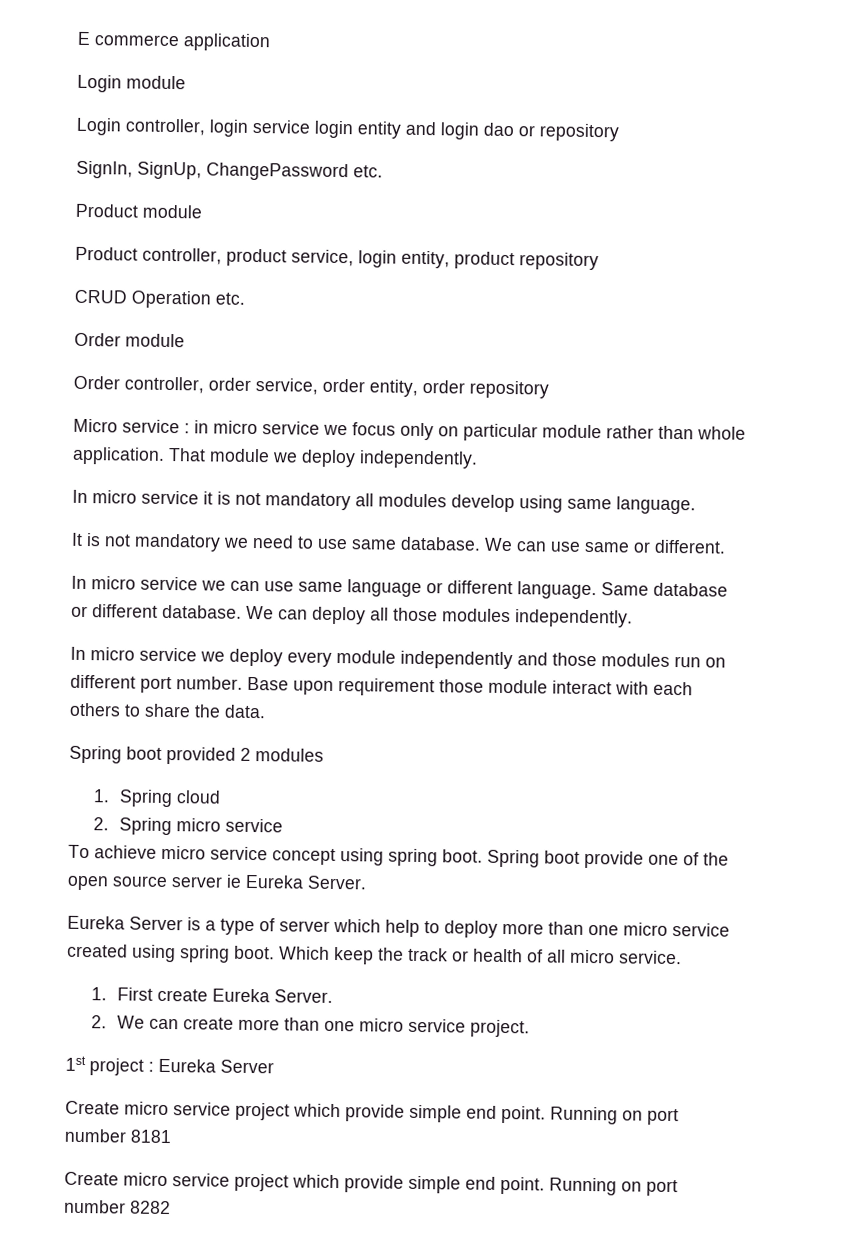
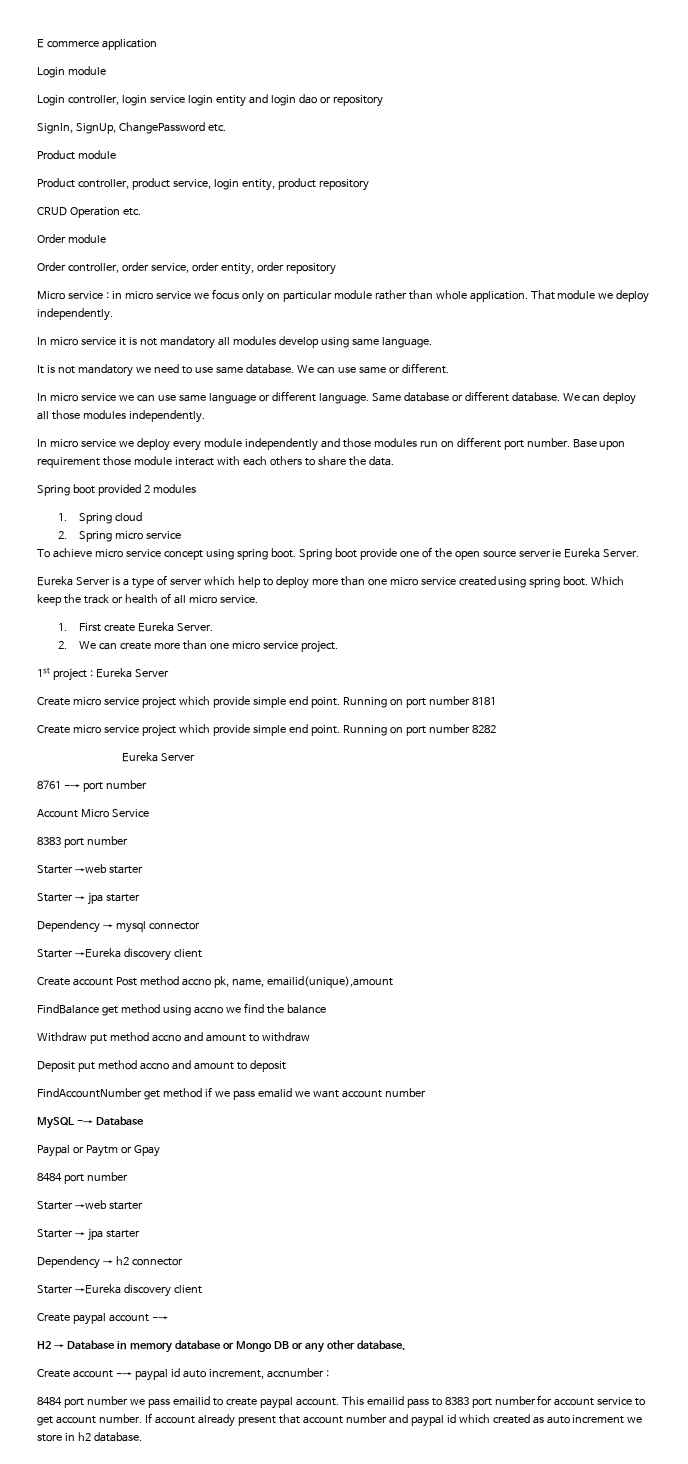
  Running on port number 8282
+ Eureka Server
+ 8761 -→ port number
+ Account Micro Service
+ 8383 port number
+ Starter →web starter
+ Starter → jpa starter
+ Dependency → mysql connector
+ Starter →Eureka discovery client
+ Create account Post method accno pk, name, emailid(unique),amount
+ FindBalance get method using accno we find the balance
+ Withdraw put method accno and amount to withdraw
+ Deposit put method accno and amount to deposit
+ FindAccountNumber get method if we pass emalid we want account number
+ MySQL -→ Database
+ Paypal or Paytm or Gpay
+ 8484 port number
+ Starter →web starter
+ Starter → jpa starter
+ Dependency → h2 connector
+ Starter →Eureka discovery client
+ Create paypal account -→
+ H2 → Database in memory database or Mongo DB or any other database.
+ Create account -→ paypal id auto increment, accnumber :
+ 8484 port number we pass emailid to create paypal account. This emailid pass to 8383 port number for account service to get account number. If account already present that account number and paypal id which created as auto increment we store in h2 database.

